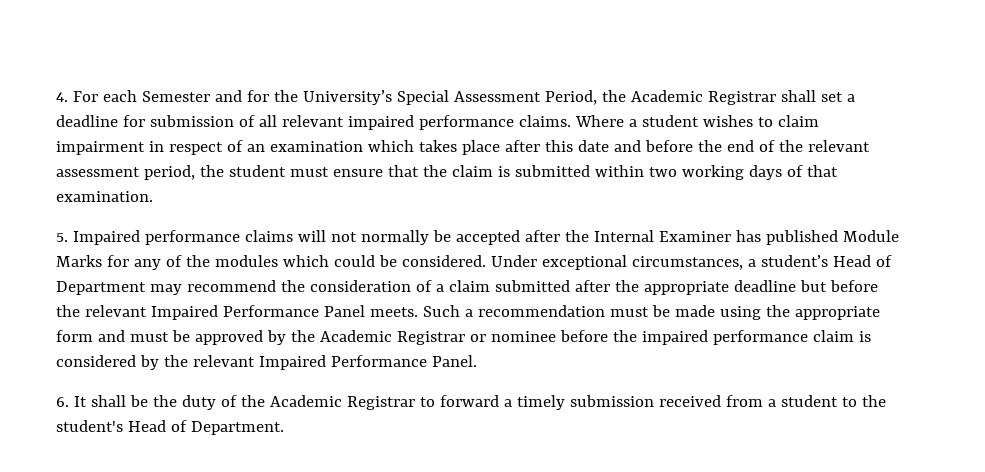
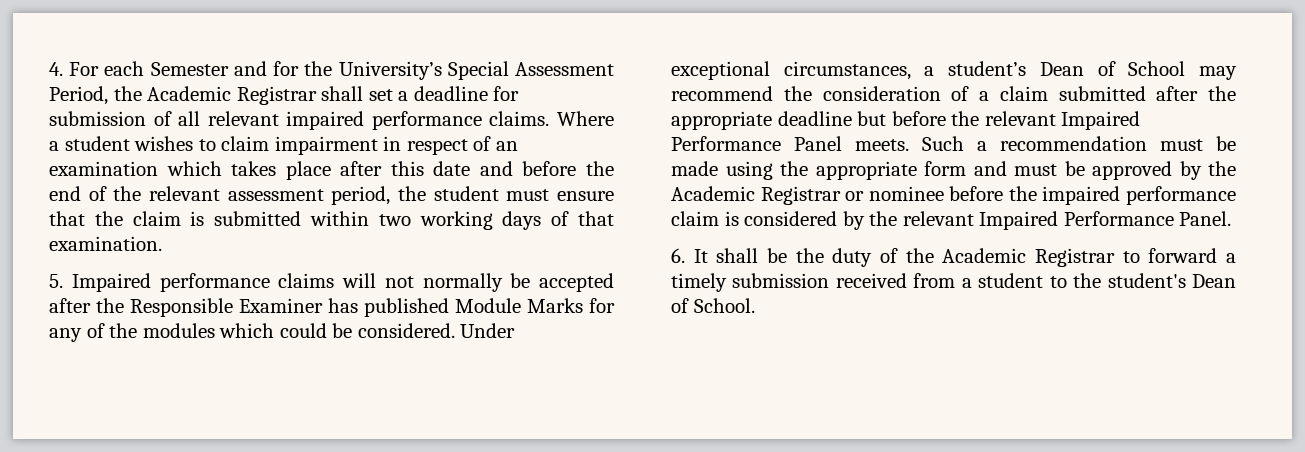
- 5. Impaired performance claims will not normally be accepted after the Internal Examiner has published Module Marks for any of the modules which could be considered.
+ 5. Impaired performance claims will not normally be accepted after the Responsible Examiner has published Module Marks for any of the modules which could be considered.
- Under exceptional circumstances, a student’s Head of Department may recommend the consideration of a claim submitted after the appropriate deadline but before the relevant Impaired Performance Panel meets.
+ Under exceptional circumstances, a student’s Dean of School may recommend the consideration of a claim submitted after the appropriate deadline but before the relevant Impaired Performance Panel meets.
- 6. It shall be the duty of the Academic Registrar to forward a timely submission received from a student to the student's Head of Department.
+ 6. It shall be the duty of the Academic Registrar to forward a timely submission received from a student to the student's Dean of School.

